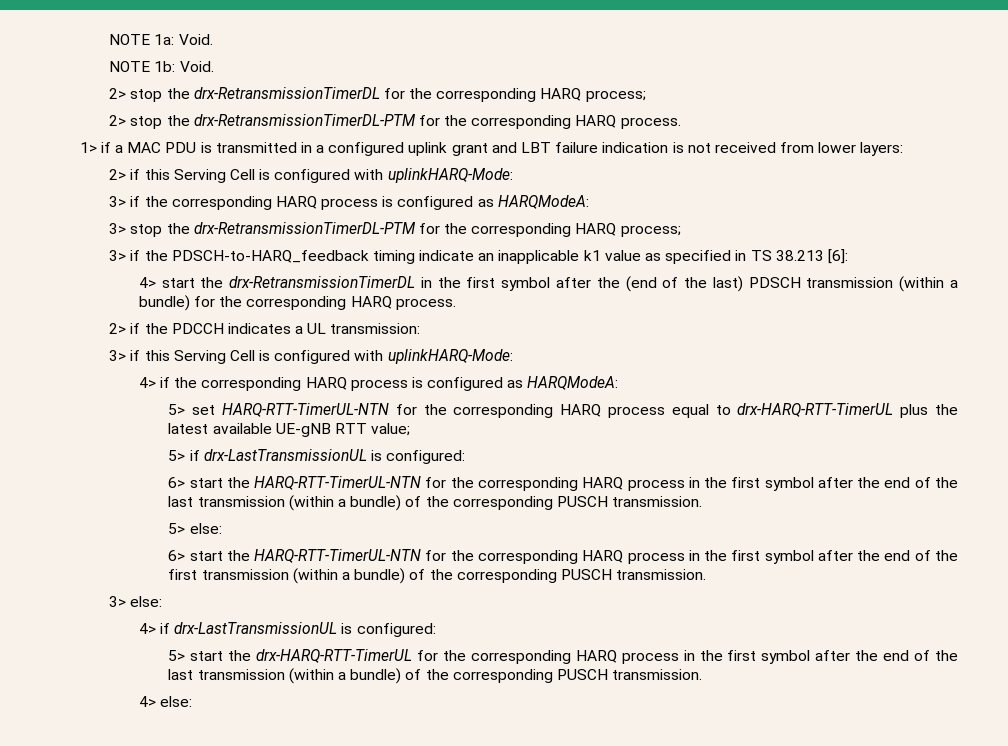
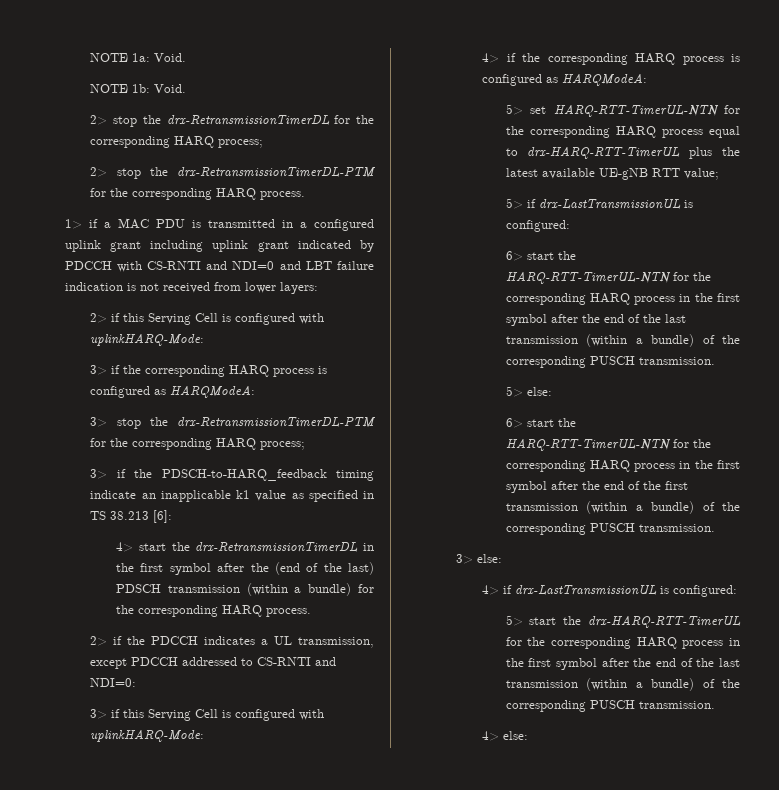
- 1> if a MAC PDU is transmitted in a configured uplink grant and LBT failure indication is not received from lower layers:
+ 1> if a MAC PDU is transmitted in a configured uplink grant including uplink grant indicated by PDCCH with CS-RNTI and NDI=0 and LBT failure indication is not received from lower layers:
- 2> if the PDCCH indicates a UL transmission:
+ 2> if the PDCCH indicates a UL transmission, except PDCCH addressed to CS-RNTI and NDI=0:

